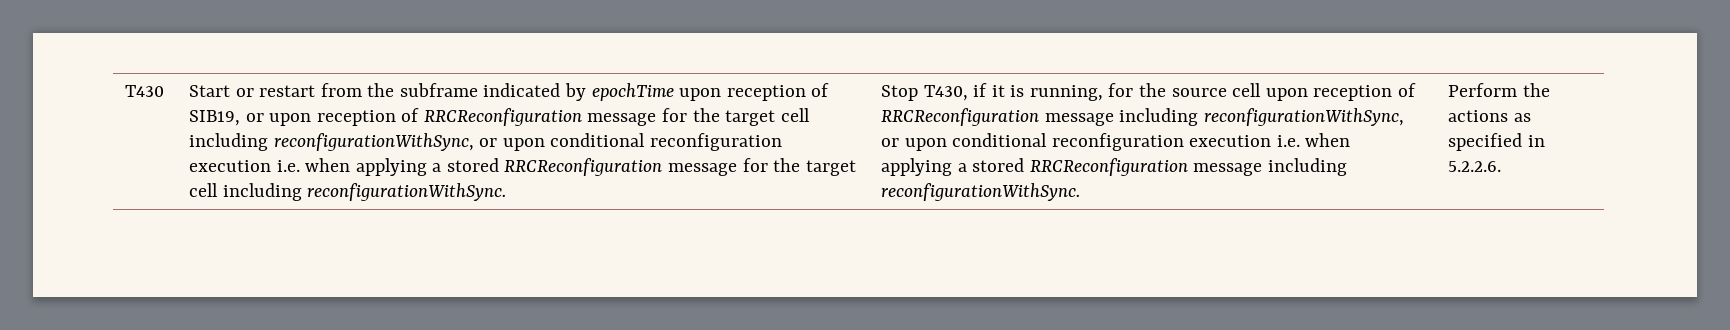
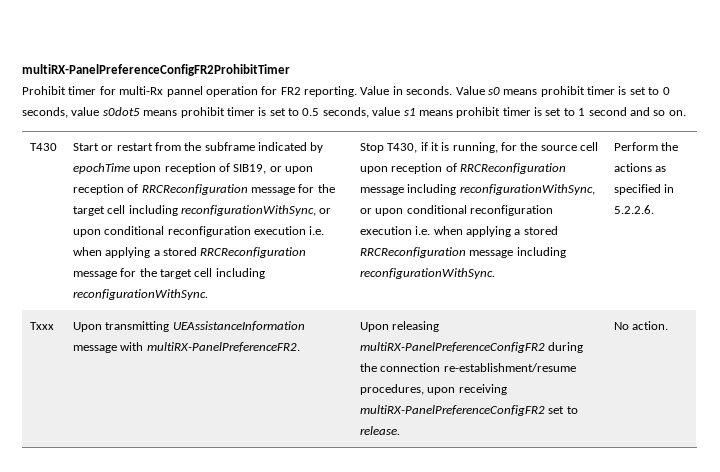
+ multiRX-PanelPreferenceConfigFR2ProhibitTimer
+ Prohibit timer for multi-Rx pannel operation for FR2 reporting. Value in seconds. Value s0 means prohibit timer is set to 0 seconds, value s0dot5 means prohibit timer is set to 0.5 seconds, value s1 means prohibit timer is set to 1 second and so on.
+ Txxx | Upon transmitting UEAssistanceInformation message with multiRX-PanelPreferenceFR2. | Upon releasing multiRX-PanelPreferenceConfigFR2 during the connection re-establishment/resume procedures, upon receiving multiRX-PanelPreferenceConfigFR2 set to release. | No action.

